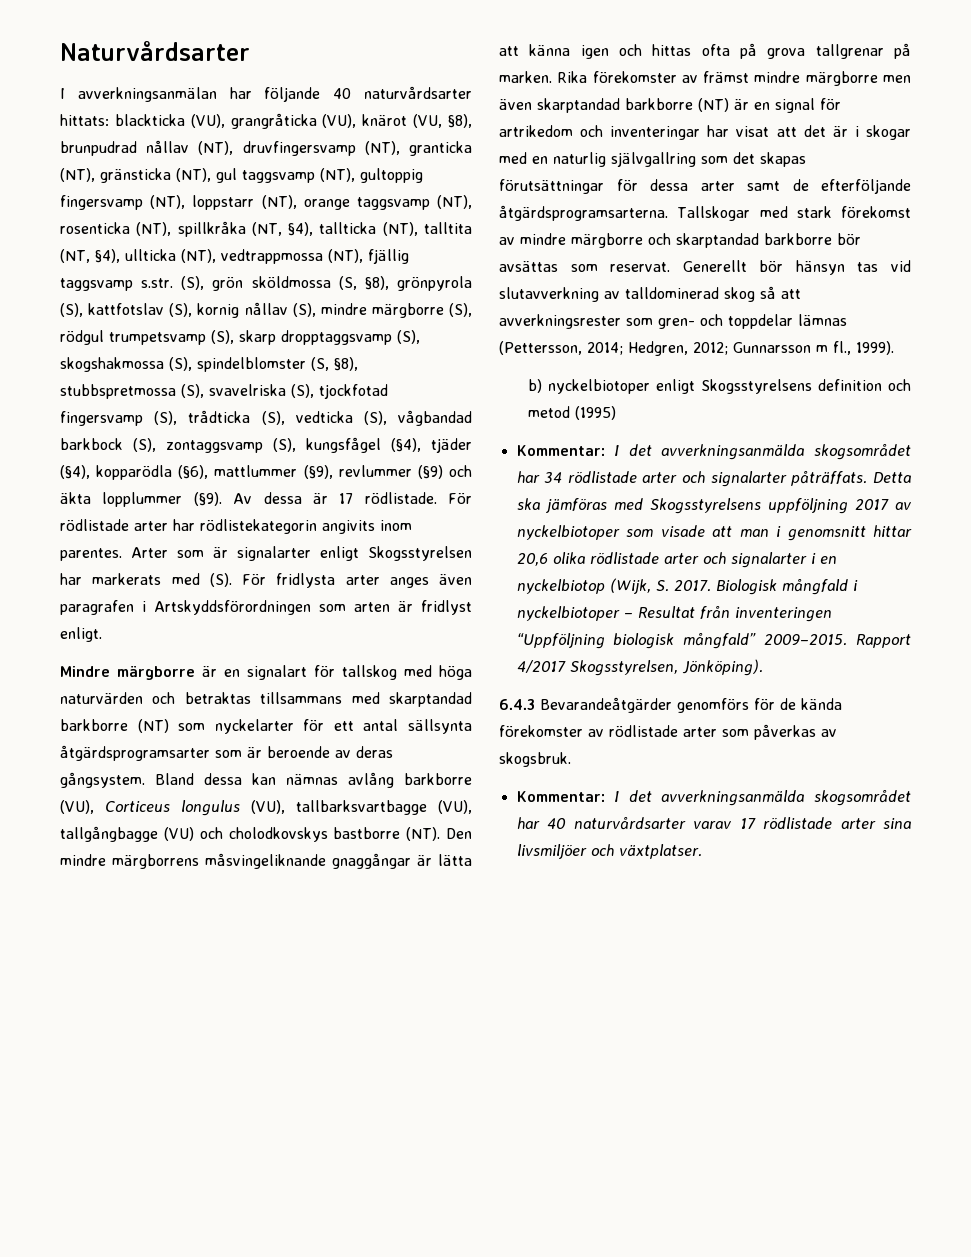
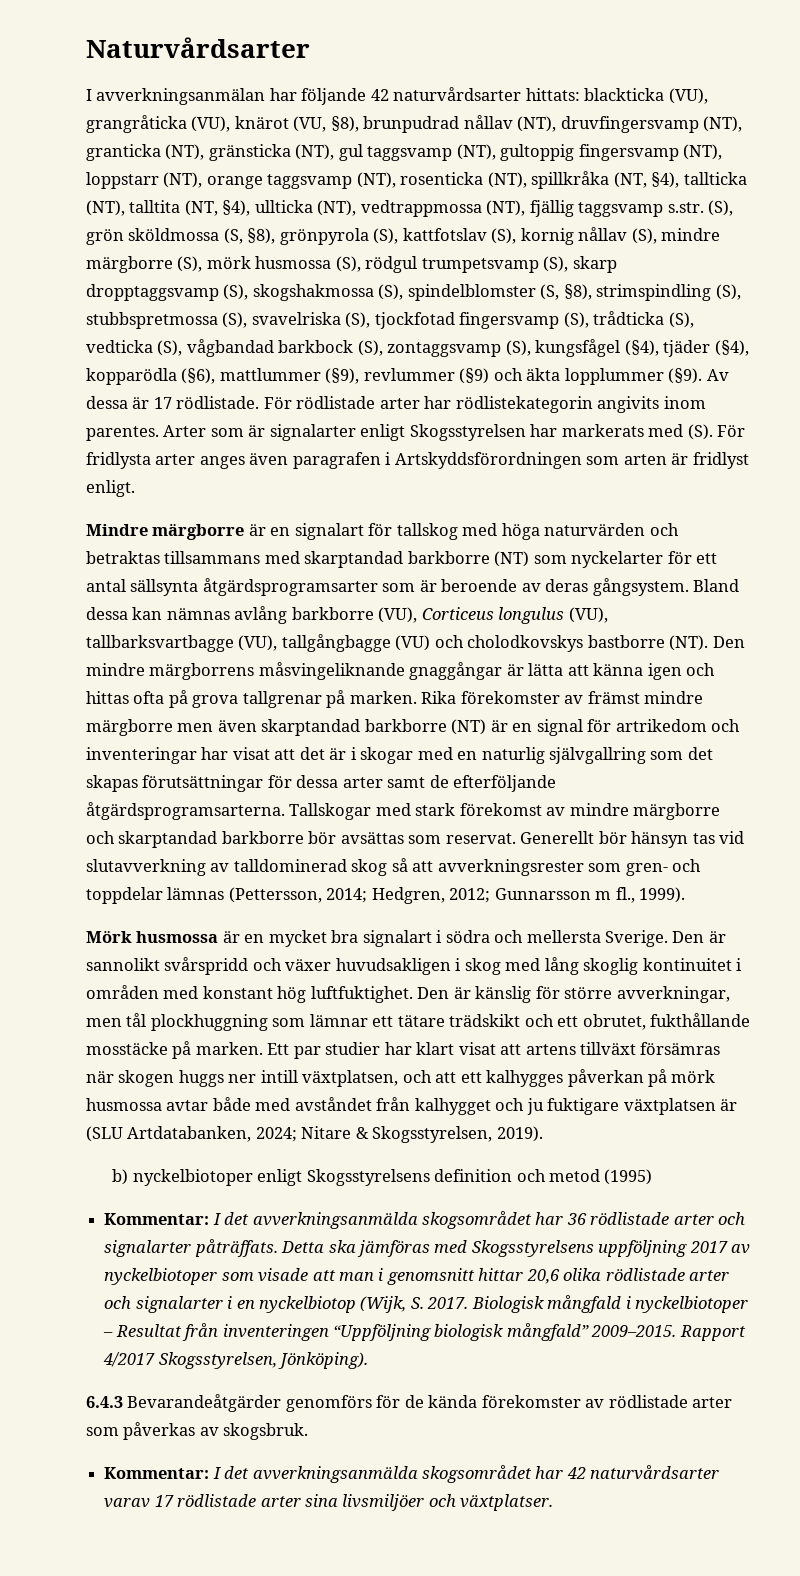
- I avverkningsanmälan har följande 40 naturvårdsarter hittats:
+ I avverkningsanmälan har följande 42 naturvårdsarter hittats:
- blackticka (VU), grangråticka (VU), knärot (VU, §8), brunpudrad nållav (NT), druvfingersvamp (NT), granticka (NT), gränsticka (NT), gul taggsvamp (NT), gultoppig fingersvamp (NT), loppstarr (NT), orange taggsvamp (NT), rosenticka (NT), spillkråka (NT, §4), tallticka (NT), talltita (NT, §4), ullticka (NT), vedtrappmossa (NT), fjällig taggsvamp s.str. (S), grön sköldmossa (S, §8), grönpyrola (S), kattfotslav (S), kornig nållav (S), mindre märgborre (S), rödgul trumpetsvamp (S), skarp dropptaggsvamp (S), skogshakmossa (S), spindelblomster (S, §8), stubbspretmossa (S), svavelriska (S), tjockfotad fingersvamp (S), trådticka (S), vedticka (S), vågbandad barkbock (S), zontaggsvamp (S), kungsfågel (§4), tjäder (§4), kopparödla (§6), mattlummer (§9), revlummer (§9) och äkta lopplummer (§9).
+ blackticka (VU), grangråticka (VU), knärot (VU, §8), brunpudrad nållav (NT), druvfingersvamp (NT), granticka (NT), gränsticka (NT), gul taggsvamp (NT), gultoppig fingersvamp (NT), loppstarr (NT), orange taggsvamp (NT), rosenticka (NT), spillkråka (NT, §4), tallticka (NT), talltita (NT, §4), ullticka (NT), vedtrappmossa (NT), fjällig taggsvamp s.str. (S), grön sköldmossa (S, §8), grönpyrola (S), kattfotslav (S), kornig nållav (S), mindre märgborre (S), mörk husmossa (S), rödgul trumpetsvamp (S), skarp dropptaggsvamp (S), skogshakmossa (S), spindelblomster (S, §8), strimspindling (S), stubbspretmossa (S), svavelriska (S), tjockfotad fingersvamp (S), trådticka (S), vedticka (S), vågbandad barkbock (S), zontaggsvamp (S), kungsfågel (§4), tjäder (§4), kopparödla (§6), mattlummer (§9), revlummer (§9) och äkta lopplummer (§9).
+ Mörk husmossa är en mycket bra signalart i södra och mellersta Sverige. Den är sannolikt svårspridd och växer huvudsakligen i skog med lång skoglig kontinuitet i områden med konstant hög luftfuktighet. Den är känslig för större avverkningar, men tål plockhuggning som lämnar ett tätare trädskikt och ett obrutet, fukthållande mosstäcke på marken. Ett par studier har klart visat att artens tillväxt försämras när skogen huggs ner intill växtplatsen, och att ett kalhygges påverkan på mörk husmossa avtar både med avståndet från kalhygget och ju fuktigare växtplatsen är (SLU Artdatabanken, 2024; Nitare & Skogsstyrelsen, 2019).
- Kommentar: I det avverkningsanmälda skogsområdet har 34 rödlistade arter och signalarter påträffats.
+ Kommentar: I det avverkningsanmälda skogsområdet har 36 rödlistade arter och signalarter påträffats.
- Kommentar: I det avverkningsanmälda skogsområdet har 40 naturvårdsarter varav 17 rödlistade arter sina livsmiljöer och växtplatser.
+ Kommentar: I det avverkningsanmälda skogsområdet har 42 naturvårdsarter varav 17 rödlistade arter sina livsmiljöer och växtplatser.

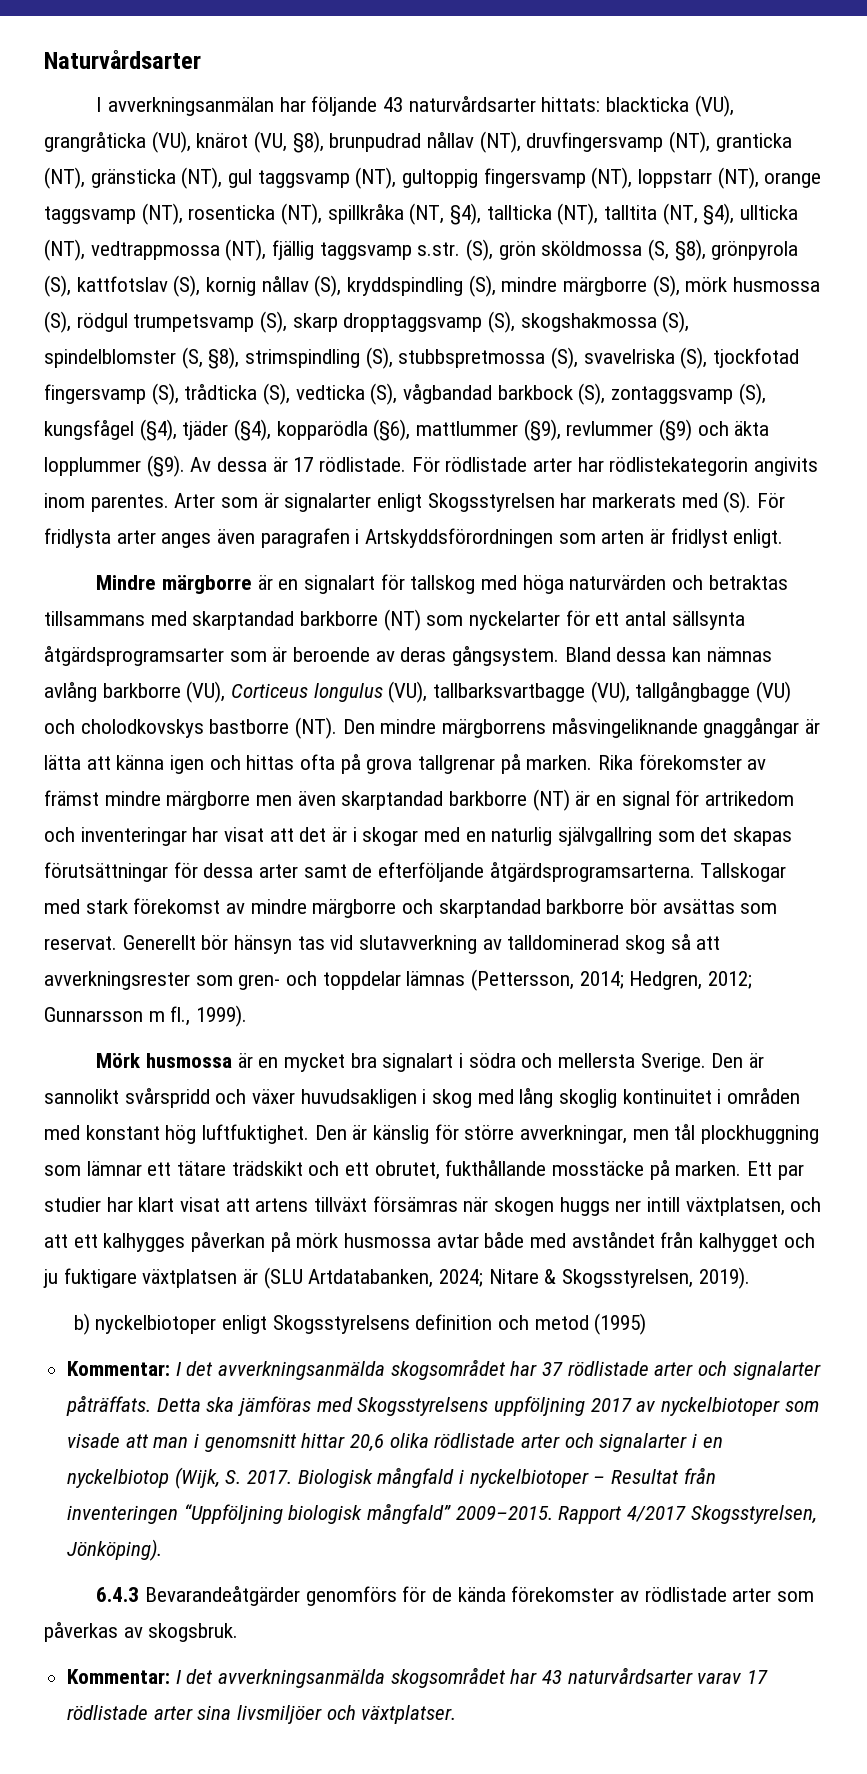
- I avverkningsanmälan har följande 42 naturvårdsarter hittats:
+ I avverkningsanmälan har följande 43 naturvårdsarter hittats:
- blackticka (VU), grangråticka (VU), knärot (VU, §8), brunpudrad nållav (NT), druvfingersvamp (NT), granticka (NT), gränsticka (NT), gul taggsvamp (NT), gultoppig fingersvamp (NT), loppstarr (NT), orange taggsvamp (NT), rosenticka (NT), spillkråka (NT, §4), tallticka (NT), talltita (NT, §4), ullticka (NT), vedtrappmossa (NT), fjällig taggsvamp s.str. (S), grön sköldmossa (S, §8), grönpyrola (S), kattfotslav (S), kornig nållav (S), mindre märgborre (S), mörk husmossa (S), rödgul trumpetsvamp (S), skarp dropptaggsvamp (S), skogshakmossa (S), spindelblomster (S, §8), strimspindling (S), stubbspretmossa (S), svavelriska (S), tjockfotad fingersvamp (S), trådticka (S), vedticka (S), vågbandad barkbock (S), zontaggsvamp (S), kungsfågel (§4), tjäder (§4), kopparödla (§6), mattlummer (§9), revlummer (§9) och äkta lopplummer (§9).
+ blackticka (VU), grangråticka (VU), knärot (VU, §8), brunpudrad nållav (NT), druvfingersvamp (NT), granticka (NT), gränsticka (NT), gul taggsvamp (NT), gultoppig fingersvamp (NT), loppstarr (NT), orange taggsvamp (NT), rosenticka (NT), spillkråka (NT, §4), tallticka (NT), talltita (NT, §4), ullticka (NT), vedtrappmossa (NT), fjällig taggsvamp s.str. (S), grön sköldmossa (S, §8), grönpyrola (S), kattfotslav (S), kornig nållav (S), kryddspindling (S), mindre märgborre (S), mörk husmossa (S), rödgul trumpetsvamp (S), skarp dropptaggsvamp (S), skogshakmossa (S), spindelblomster (S, §8), strimspindling (S), stubbspretmossa (S), svavelriska (S), tjockfotad fingersvamp (S), trådticka (S), vedticka (S), vågbandad barkbock (S), zontaggsvamp (S), kungsfågel (§4), tjäder (§4), kopparödla (§6), mattlummer (§9), revlummer (§9) och äkta lopplummer (§9).
- Kommentar: I det avverkningsanmälda skogsområdet har 36 rödlistade arter och signalarter påträffats.
+ Kommentar: I det avverkningsanmälda skogsområdet har 37 rödlistade arter och signalarter påträffats.
- Kommentar: I det avverkningsanmälda skogsområdet har 42 naturvårdsarter varav 17 rödlistade arter sina livsmiljöer och växtplatser.
+ Kommentar: I det avverkningsanmälda skogsområdet har 43 naturvårdsarter varav 17 rödlistade arter sina livsmiljöer och växtplatser.

